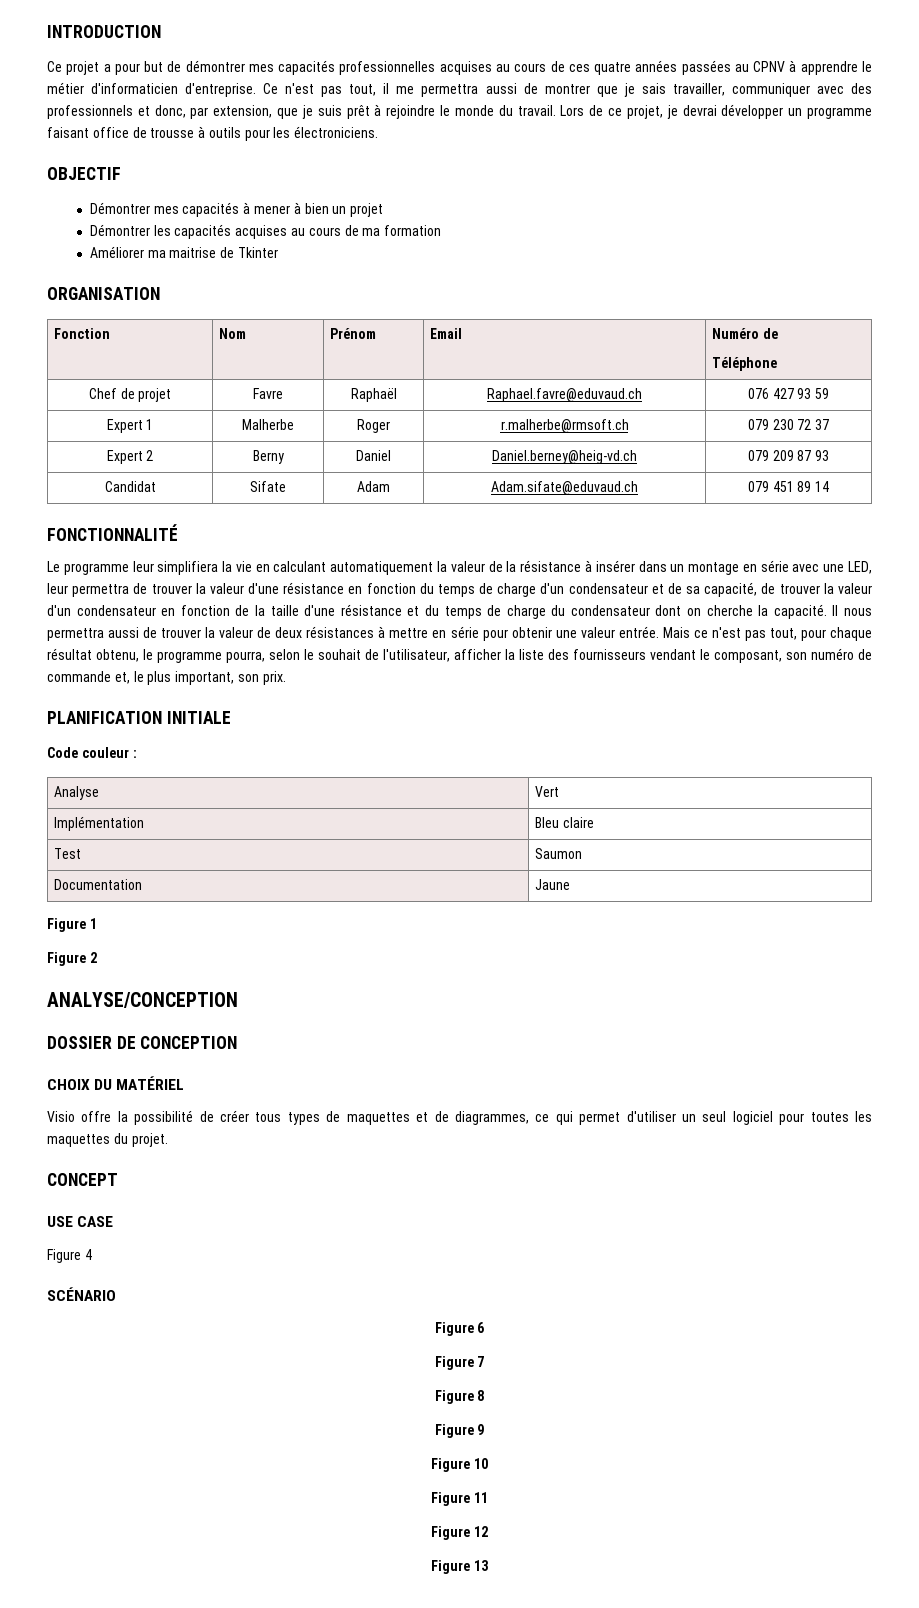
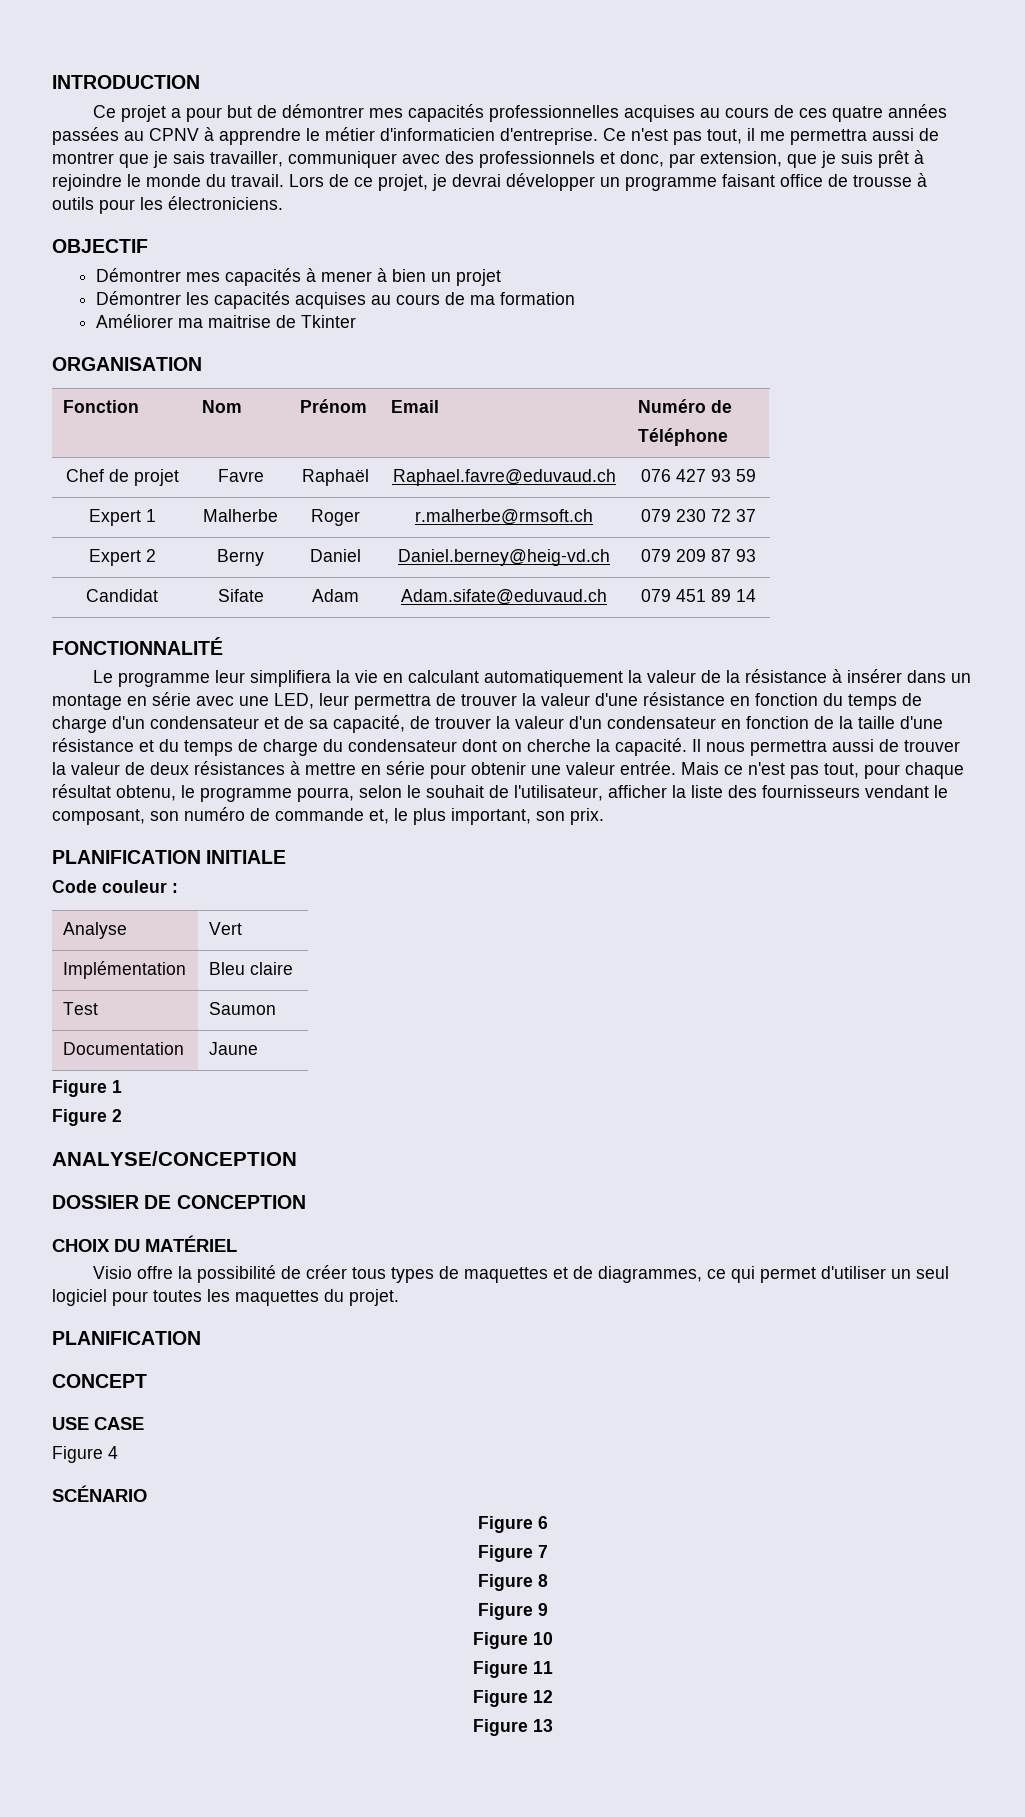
  Visio offre la possibilité de créer tous types de maquettes et de diagrammes, ce qui permet d'utiliser un seul logiciel pour toutes les maquettes du projet.
+ PLANIFICATION

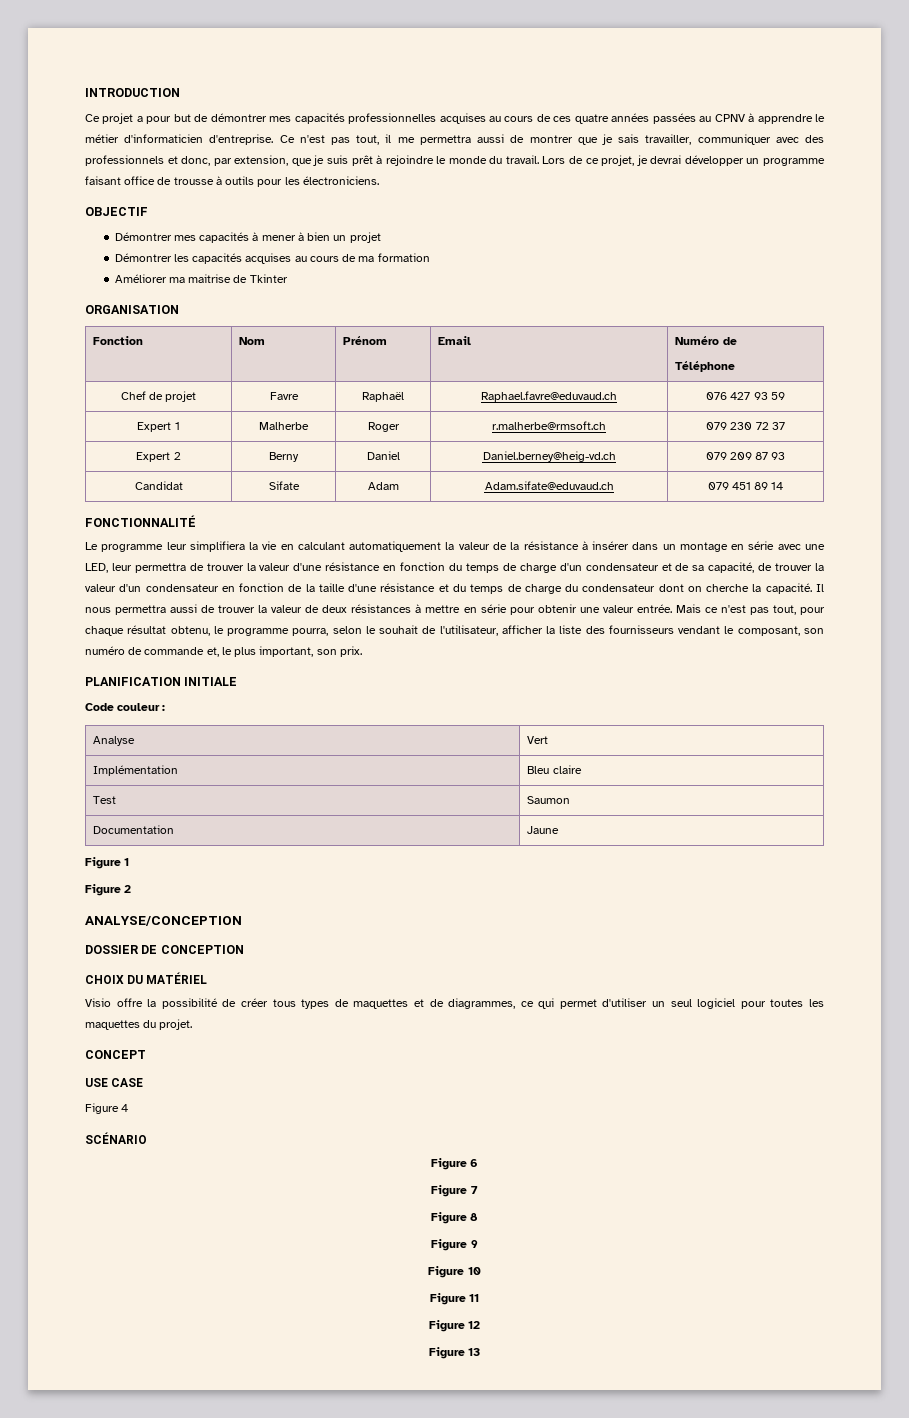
  Visio offre la possibilité de créer tous types de maquettes et de diagrammes, ce qui permet d'utiliser un seul logiciel pour toutes les maquettes du projet.
- PLANIFICATION

